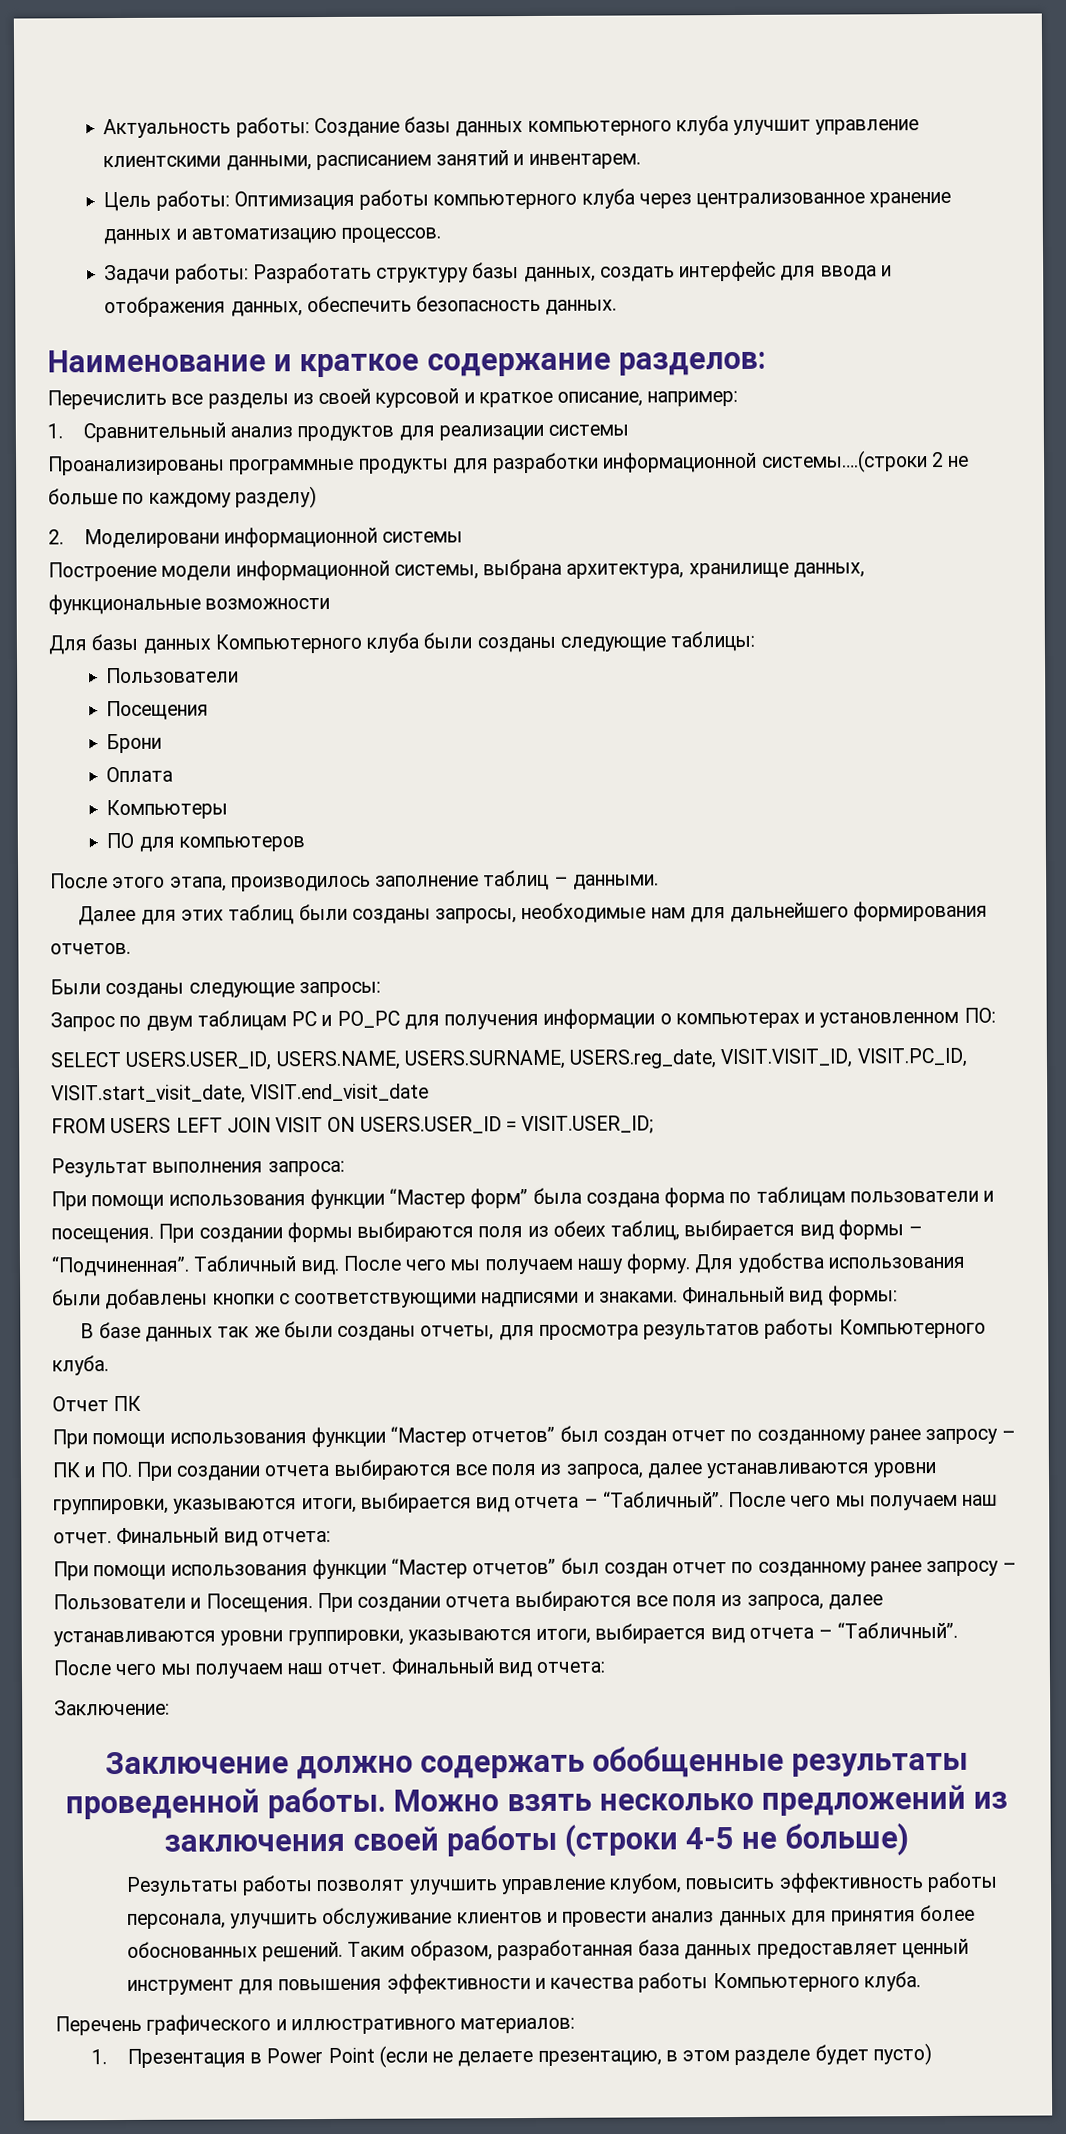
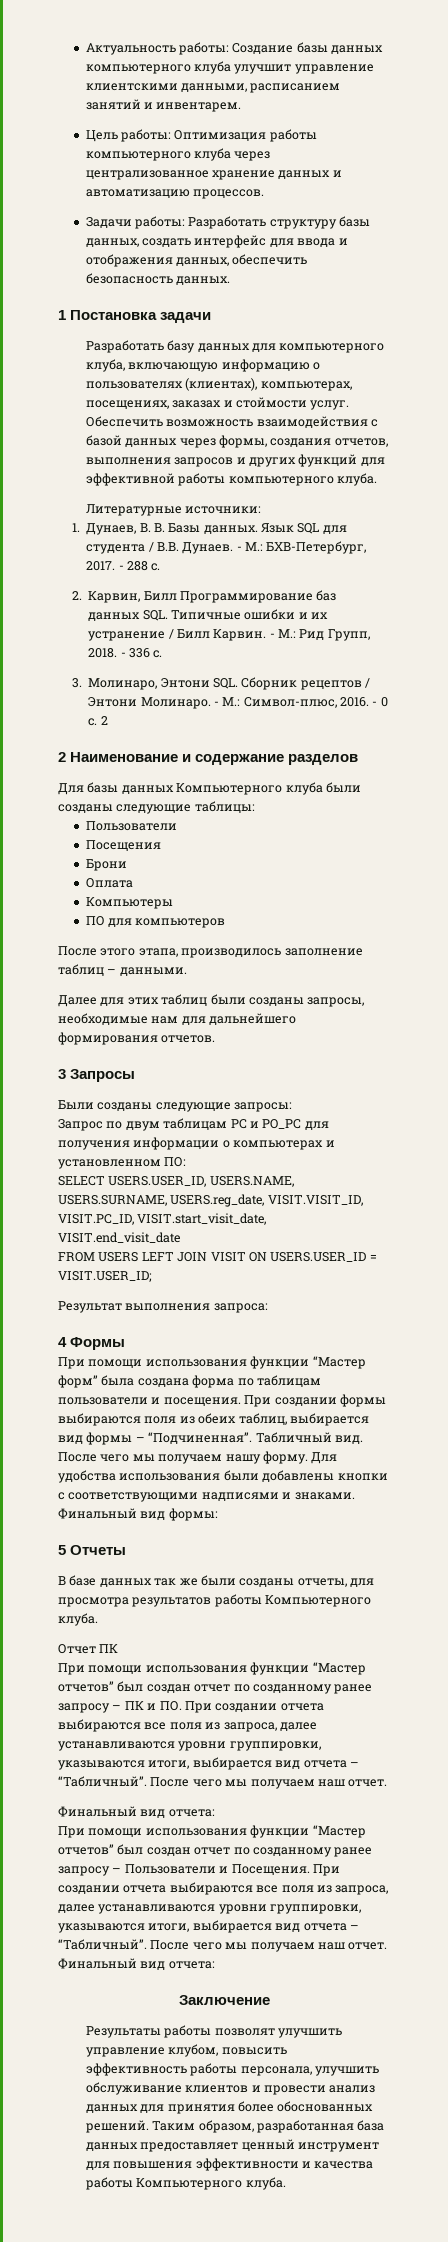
- Наименование и краткое содержание разделов:
- Перечислить все разделы из своей курсовой и краткое описание, например:
- 1. Сравнительный анализ продуктов для реализации системы
- Проанализированы программные продукты для разработки информационной системы….(строки 2 не больше по каждому разделу)
- 2. Моделировани информационной системы
- Построение модели информационной системы, выбрана архитектура, хранилище данных, функциональные возможности
+ 1 Постановка задачи
+ Разработать базу данных для компьютерного клуба, включающую информацию о пользователях (клиентах), компьютерах, посещениях, заказах и стоймости услуг. Обеспечить возможность взаимодействия с базой данных через формы, создания отчетов, выполнения запросов и других функций для эффективной работы компьютерного клуба.
+ Литературные источники:
+ 1. Дунаев, В. В. Базы данных. Язык SQL для студента / В.В. Дунаев. - М.: БХВ-Петербург, 2017. - 288 c.
+ 2. Карвин, Билл Программирование баз данных SQL. Типичные ошибки и их устранение / Билл Карвин. - М.: Рид Групп, 2018. - 336 c.
+ 3. Молинаро, Энтони SQL. Сборник рецептов / Энтони Молинаро. - М.: Символ-плюс, 2016. - 0 c. 2
+ 2 Наименование и содержание разделов
+ 3 Запросы
+ 4 Формы
+ 5 Отчеты
- При помощи использования функции “Мастер отчетов” был создан отчет по созданному ранее запросу – ПК и ПО. При создании отчета выбираются все поля из запроса, далее устанавливаются уровни группировки, указываются итоги, выбирается вид отчета – “Табличный”. После чего мы получаем наш отчет. Финальный вид отчета:
+ При помощи использования функции “Мастер отчетов” был создан отчет по созданному ранее запросу – ПК и ПО. При создании отчета выбираются все поля из запроса, далее устанавливаются уровни группировки, указываются итоги, выбирается вид отчета – “Табличный”. После чего мы получаем наш отчет.
+ Финальный вид отчета:
- Заключение:
- Заключение должно содержать обобщенные результаты проведенной работы. Можно взять несколько предложений из заключения своей работы (строки 4-5 не больше)
+ Заключение
- Перечень графического и иллюстративного материалов:
- 1. Презентация в Power Point (если не делаете презентацию, в этом разделе будет пусто)

